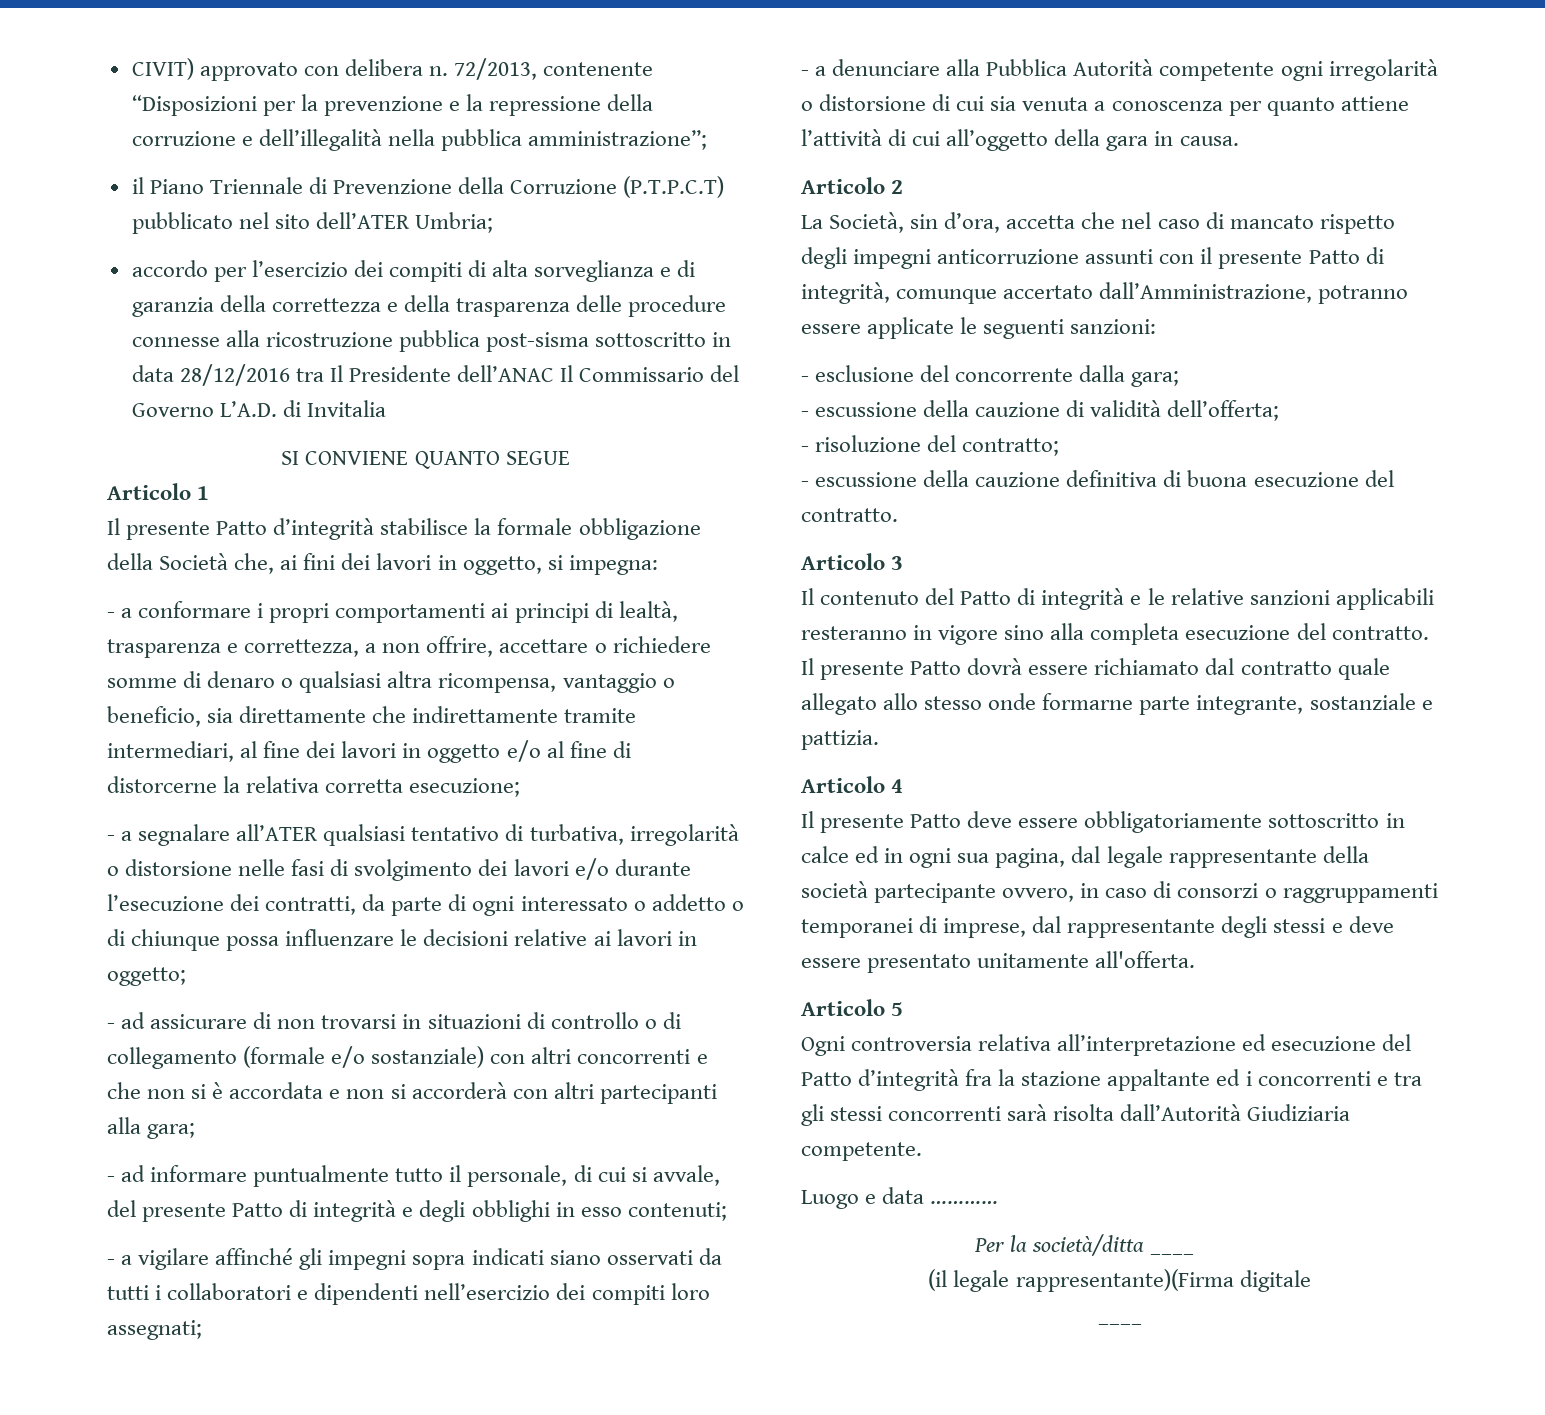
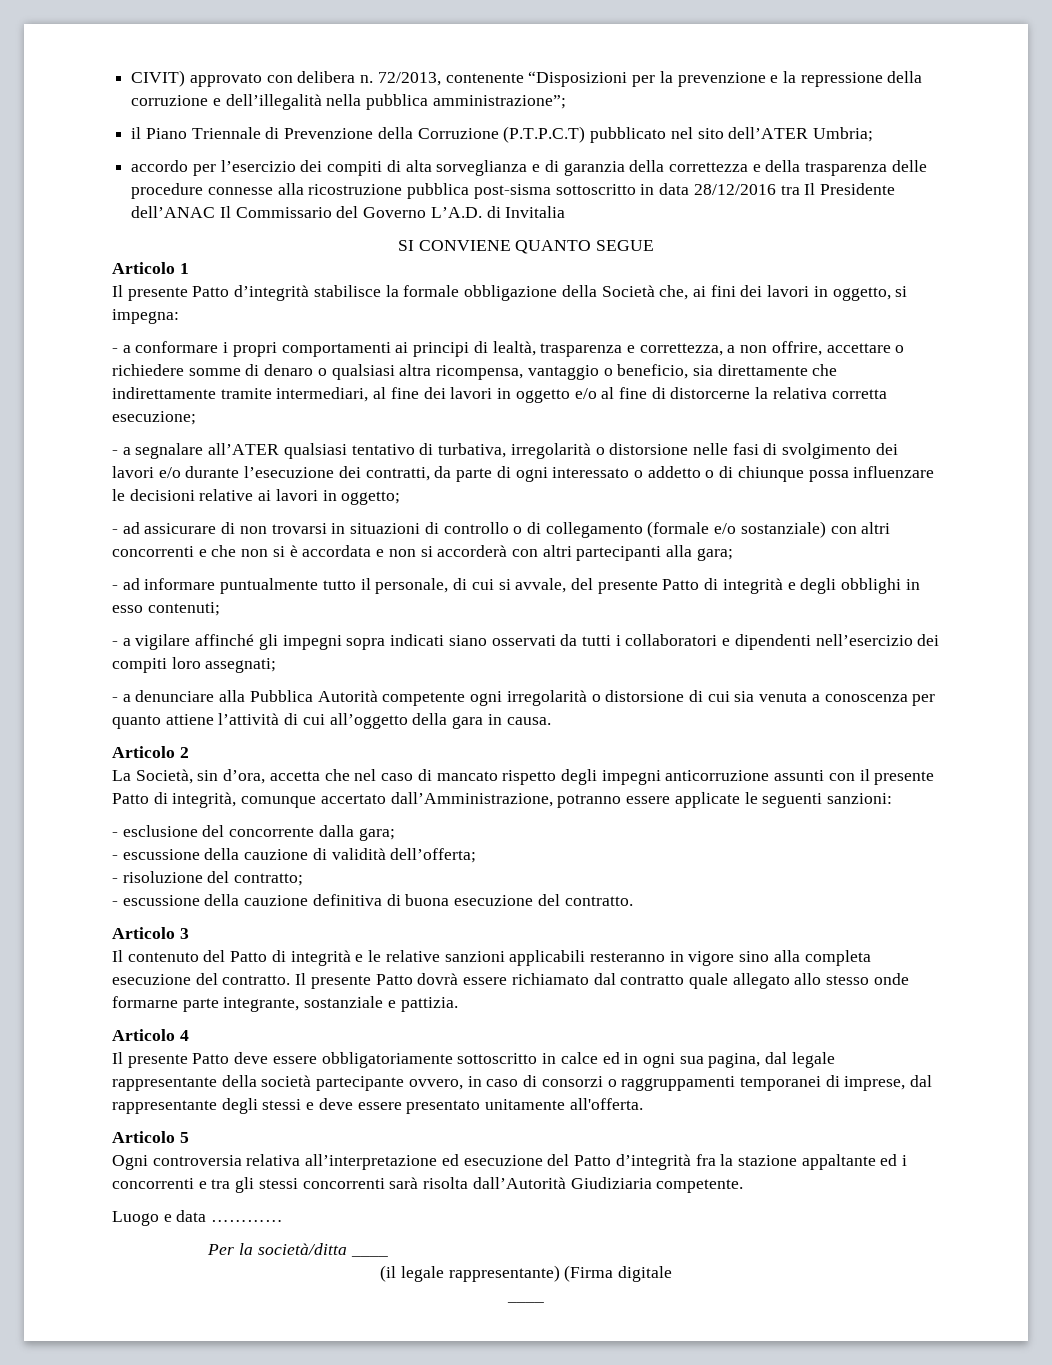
- (il legale rappresentante)(Firma digitale
+ (il legale rappresentante) (Firma digitale

